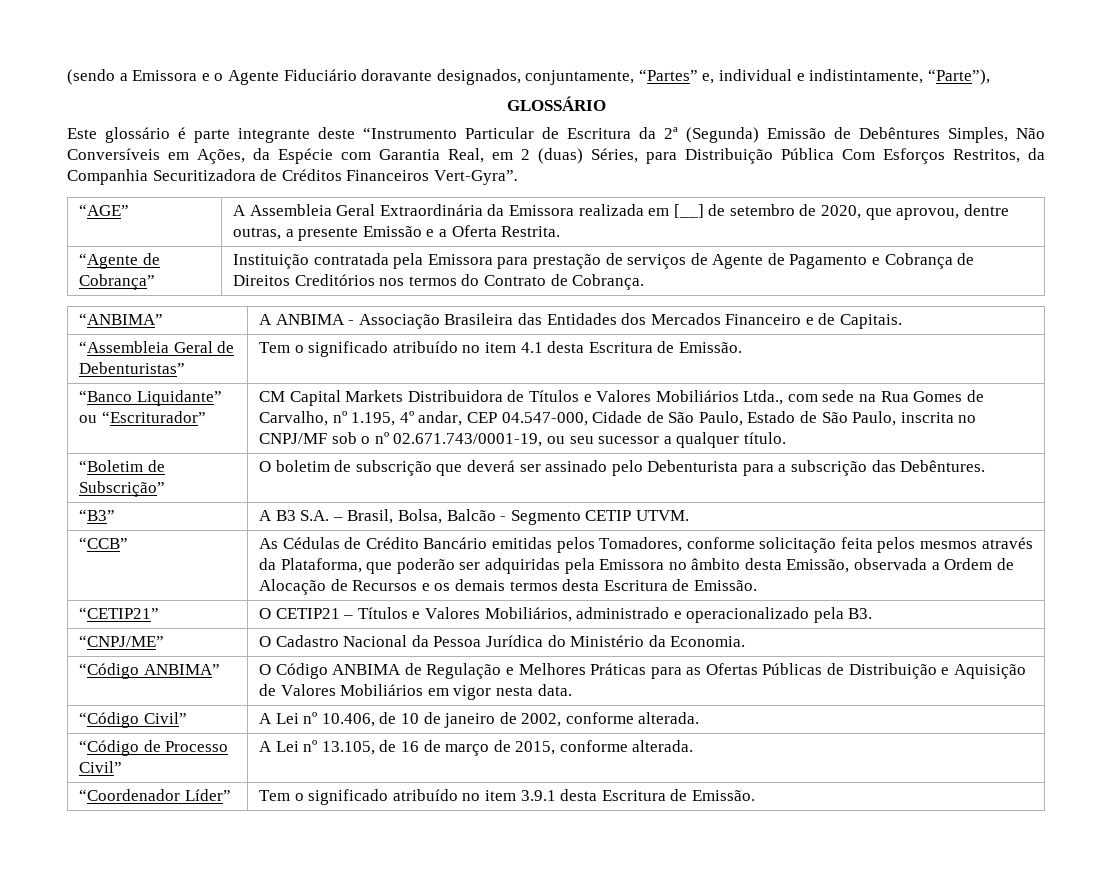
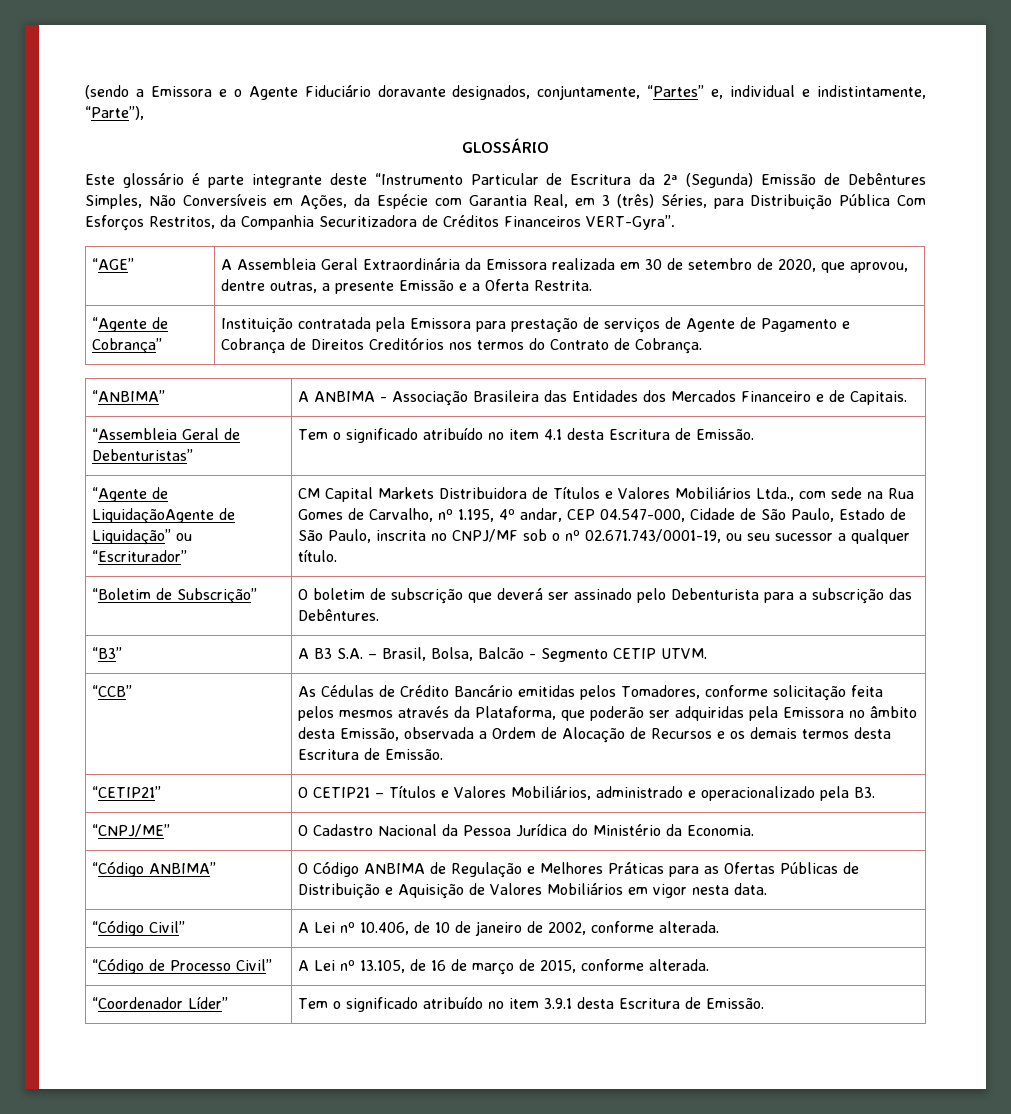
- Este glossário é parte integrante deste “Instrumento Particular de Escritura da 2ª (Segunda) Emissão de Debêntures Simples, Não Conversíveis em Ações, da Espécie com Garantia Real, em 2 (duas) Séries, para Distribuição Pública Com Esforços Restritos, da Companhia Securitizadora de Créditos Financeiros Vert-Gyra”.
+ Este glossário é parte integrante deste “Instrumento Particular de Escritura da 2ª (Segunda) Emissão de Debêntures Simples, Não Conversíveis em Ações, da Espécie com Garantia Real, em 3 (três) Séries, para Distribuição Pública Com Esforços Restritos, da Companhia Securitizadora de Créditos Financeiros VERT-Gyra”.
- “AGE” | A Assembleia Geral Extraordinária da Emissora realizada em [__] de setembro de 2020, que aprovou, dentre outras, a presente Emissão e a Oferta Restrita.
+ “AGE” | A Assembleia Geral Extraordinária da Emissora realizada em 30 de setembro de 2020, que aprovou, dentre outras, a presente Emissão e a Oferta Restrita.
- “Banco Liquidante” ou “Escriturador”
+ “Agente de LiquidaçãoAgente de Liquidação” ou “Escriturador”

